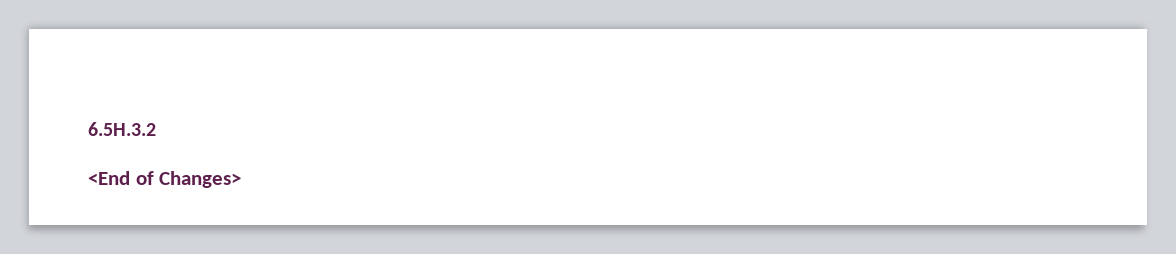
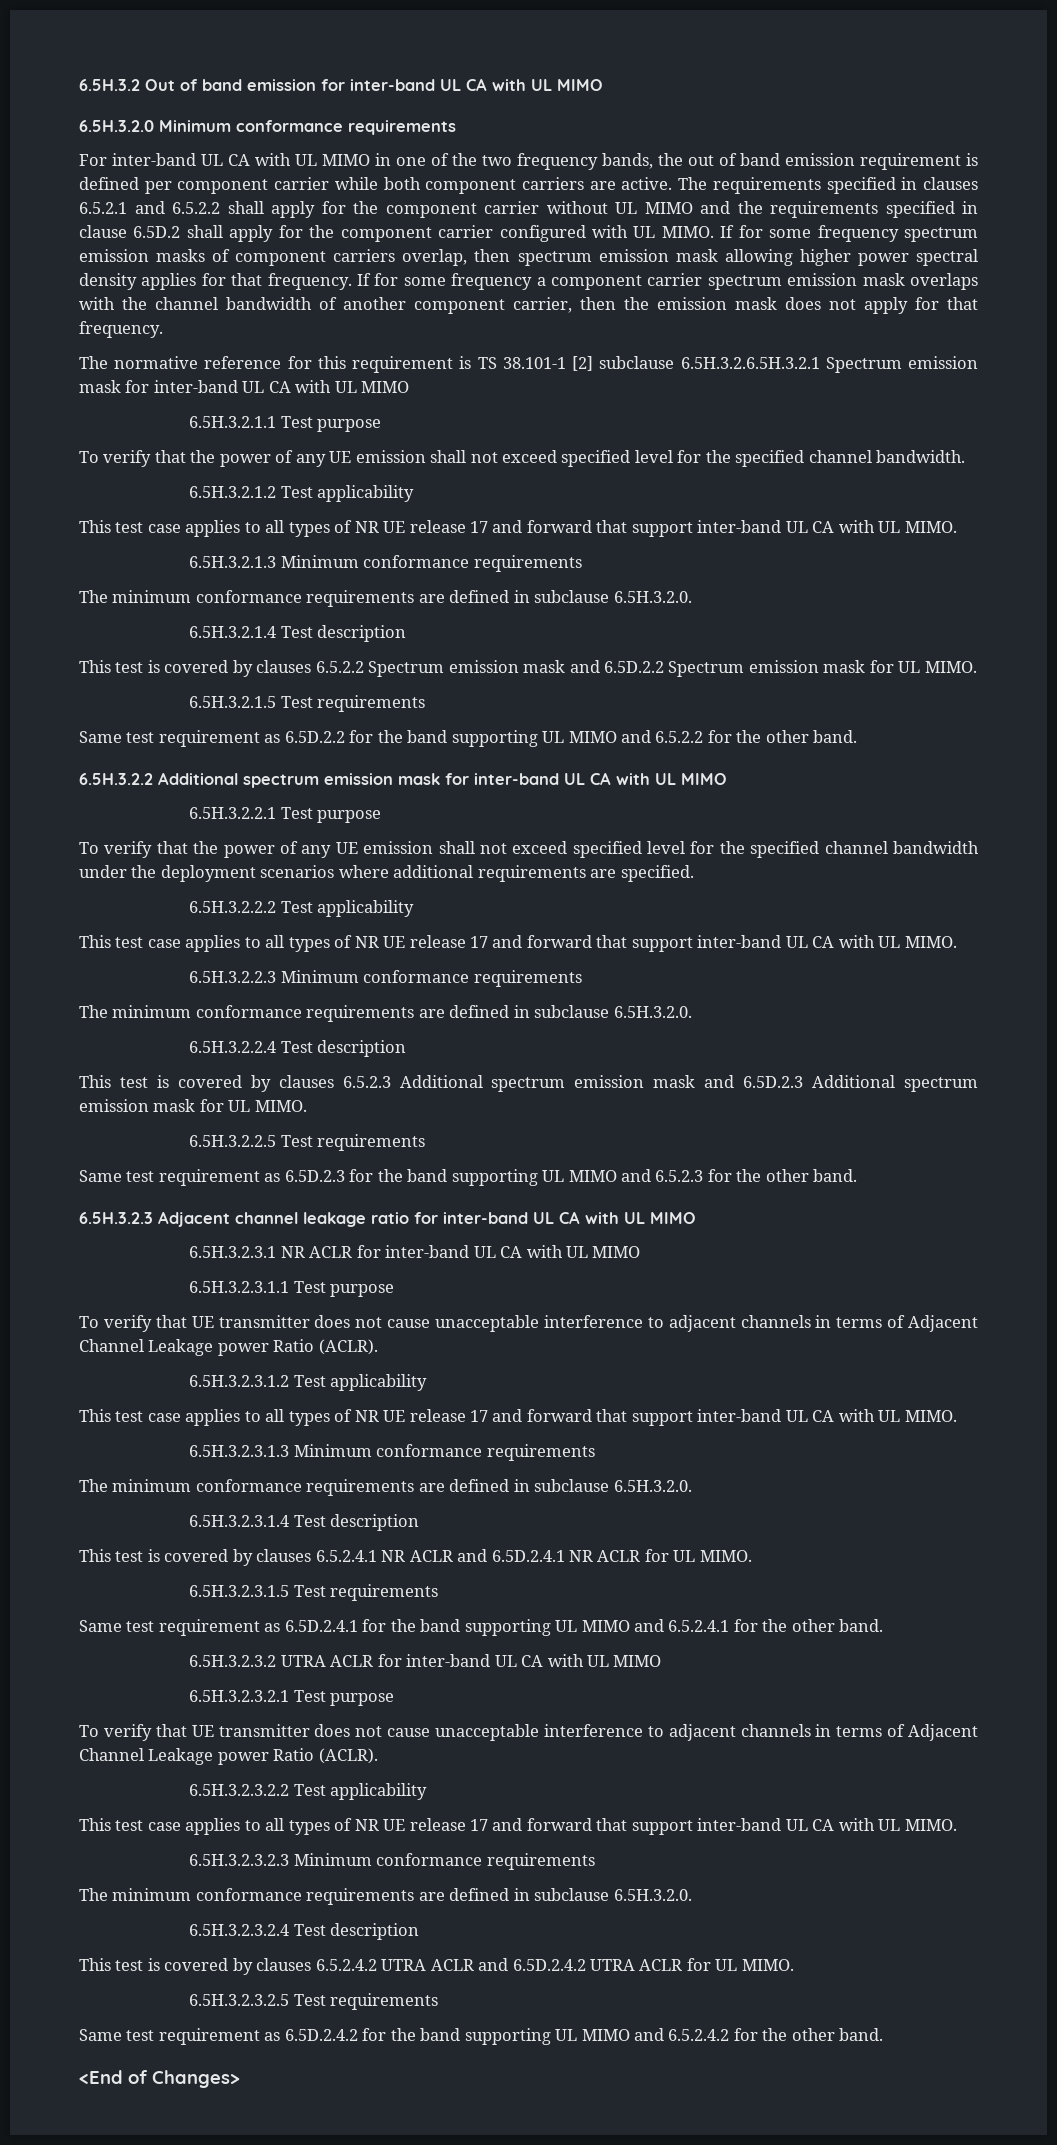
- 6.5H.3.2
+ 6.5H.3.2 Out of band emission for inter-band UL CA with UL MIMO
+ 6.5H.3.2.0 Minimum conformance requirements
+ For inter-band UL CA with UL MIMO in one of the two frequency bands, the out of band emission requirement is defined per component carrier while both component carriers are active. The requirements specified in clauses 6.5.2.1 and 6.5.2.2 shall apply for the component carrier without UL MIMO and the requirements specified in clause 6.5D.2 shall apply for the component carrier configured with UL MIMO. If for some frequency spectrum emission masks of component carriers overlap, then spectrum emission mask allowing higher power spectral density applies for that frequency. If for some frequency a component carrier spectrum emission mask overlaps with the channel bandwidth of another component carrier, then the emission mask does not apply for that frequency.
+ The normative reference for this requirement is TS 38.101-1 [2] subclause 6.5H.3.2.6.5H.3.2.1 Spectrum emission mask for inter-band UL CA with UL MIMO
+ 6.5H.3.2.1.1 Test purpose
+ To verify that the power of any UE emission shall not exceed specified level for the specified channel bandwidth.
+ 6.5H.3.2.1.2 Test applicability
+ This test case applies to all types of NR UE release 17 and forward that support inter-band UL CA with UL MIMO.
+ 6.5H.3.2.1.3 Minimum conformance requirements
+ The minimum conformance requirements are defined in subclause 6.5H.3.2.0.
+ 6.5H.3.2.1.4 Test description
+ This test is covered by clauses 6.5.2.2 Spectrum emission mask and 6.5D.2.2 Spectrum emission mask for UL MIMO.
+ 6.5H.3.2.1.5 Test requirements
+ Same test requirement as 6.5D.2.2 for the band supporting UL MIMO and 6.5.2.2 for the other band.
+ 6.5H.3.2.2 Additional spectrum emission mask for inter-band UL CA with UL MIMO
+ 6.5H.3.2.2.1 Test purpose
+ To verify that the power of any UE emission shall not exceed specified level for the specified channel bandwidth under the deployment scenarios where additional requirements are specified.
+ 6.5H.3.2.2.2 Test applicability
+ This test case applies to all types of NR UE release 17 and forward that support inter-band UL CA with UL MIMO.
+ 6.5H.3.2.2.3 Minimum conformance requirements
+ The minimum conformance requirements are defined in subclause 6.5H.3.2.0.
+ 6.5H.3.2.2.4 Test description
+ This test is covered by clauses 6.5.2.3 Additional spectrum emission mask and 6.5D.2.3 Additional spectrum emission mask for UL MIMO.
+ 6.5H.3.2.2.5 Test requirements
+ Same test requirement as 6.5D.2.3 for the band supporting UL MIMO and 6.5.2.3 for the other band.
+ 6.5H.3.2.3 Adjacent channel leakage ratio for inter-band UL CA with UL MIMO
+ 6.5H.3.2.3.1 NR ACLR for inter-band UL CA with UL MIMO
+ 6.5H.3.2.3.1.1 Test purpose
+ To verify that UE transmitter does not cause unacceptable interference to adjacent channels in terms of Adjacent Channel Leakage power Ratio (ACLR).
+ 6.5H.3.2.3.1.2 Test applicability
+ This test case applies to all types of NR UE release 17 and forward that support inter-band UL CA with UL MIMO.
+ 6.5H.3.2.3.1.3 Minimum conformance requirements
+ The minimum conformance requirements are defined in subclause 6.5H.3.2.0.
+ 6.5H.3.2.3.1.4 Test description
+ This test is covered by clauses 6.5.2.4.1 NR ACLR and 6.5D.2.4.1 NR ACLR for UL MIMO.
+ 6.5H.3.2.3.1.5 Test requirements
+ Same test requirement as 6.5D.2.4.1 for the band supporting UL MIMO and 6.5.2.4.1 for the other band.
+ 6.5H.3.2.3.2 UTRA ACLR for inter-band UL CA with UL MIMO
+ 6.5H.3.2.3.2.1 Test purpose
+ To verify that UE transmitter does not cause unacceptable interference to adjacent channels in terms of Adjacent Channel Leakage power Ratio (ACLR).
+ 6.5H.3.2.3.2.2 Test applicability
+ This test case applies to all types of NR UE release 17 and forward that support inter-band UL CA with UL MIMO.
+ 6.5H.3.2.3.2.3 Minimum conformance requirements
+ The minimum conformance requirements are defined in subclause 6.5H.3.2.0.
+ 6.5H.3.2.3.2.4 Test description
+ This test is covered by clauses 6.5.2.4.2 UTRA ACLR and 6.5D.2.4.2 UTRA ACLR for UL MIMO.
+ 6.5H.3.2.3.2.5 Test requirements
+ Same test requirement as 6.5D.2.4.2 for the band supporting UL MIMO and 6.5.2.4.2 for the other band.

